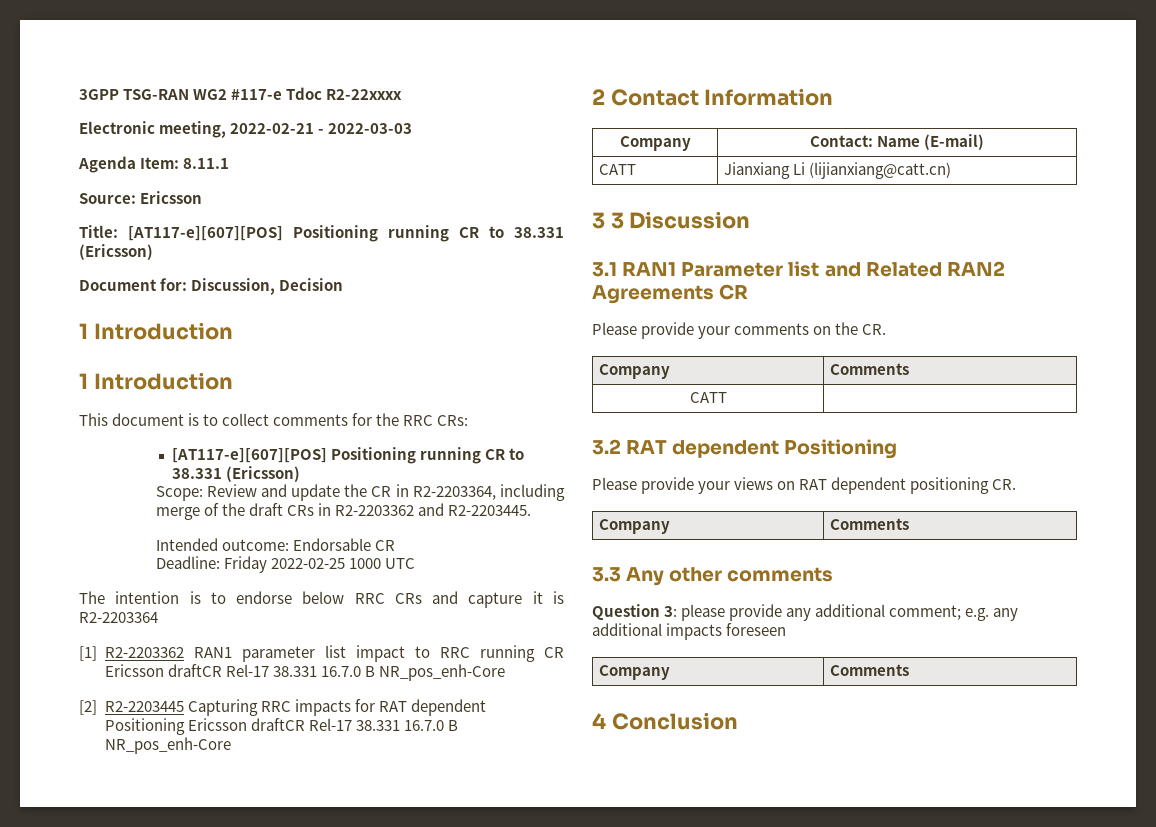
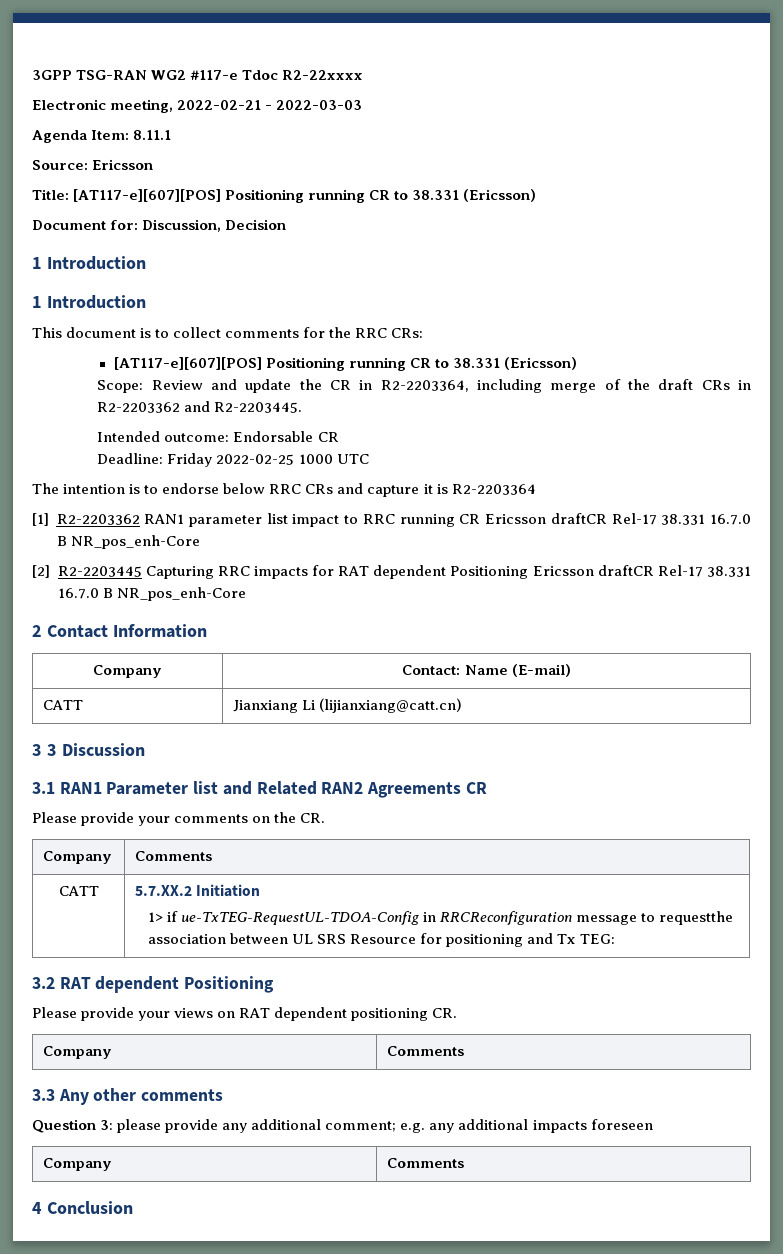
  Please provide your comments on the CR.
  Company | Comments
- CATT |
+ CATT | 5.7.XX.2 Initiation
+ 1> if ue-TxTEG-RequestUL-TDOA-Config in RRCReconfiguration message to requestthe association between UL SRS Resource for positioning and Tx TEG:

